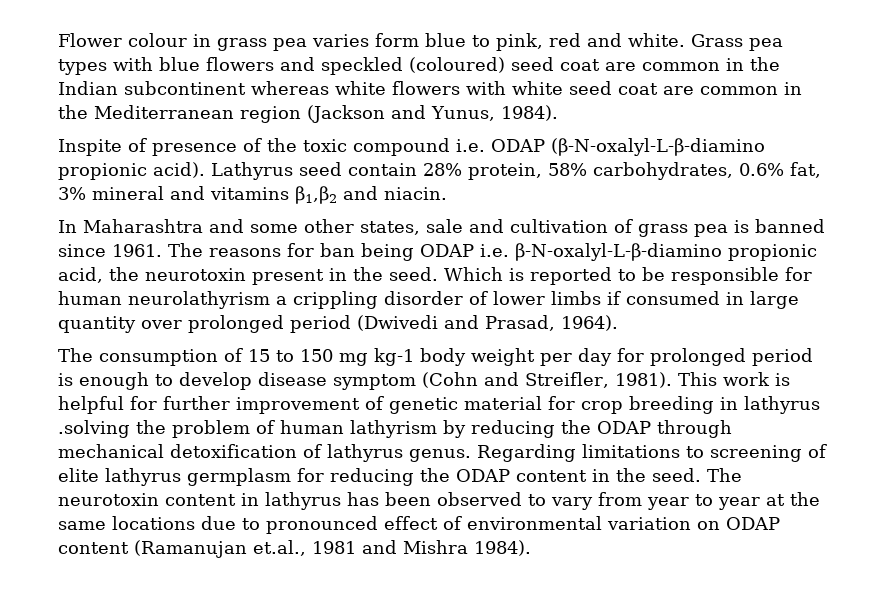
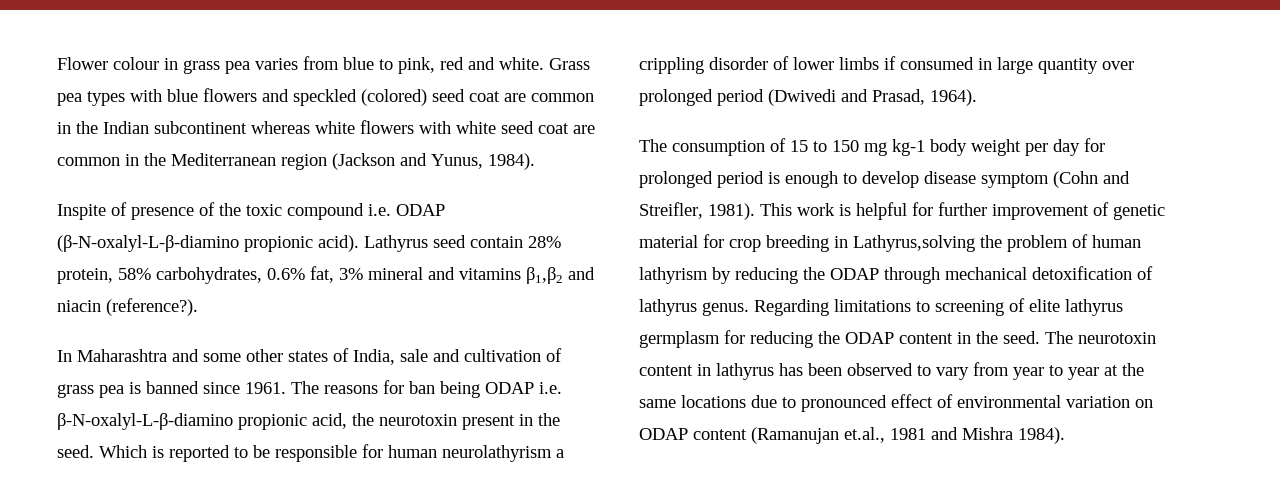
- Flower colour in grass pea varies form blue to pink, red and white.
+ Flower colour in grass pea varies from blue to pink, red and white.
- Grass pea types with blue flowers and speckled (coloured) seed coat are common in the Indian subcontinent whereas white flowers with white seed coat are common in the Mediterranean region (Jackson and Yunus, 1984).
+ Grass pea types with blue flowers and speckled (colored) seed coat are common in the Indian subcontinent whereas white flowers with white seed coat are common in the Mediterranean region (Jackson and Yunus, 1984).
- Lathyrus seed contain 28% protein, 58% carbohydrates, 0.6% fat, 3% mineral and vitamins β1,β2 and niacin.
+ Lathyrus seed contain 28% protein, 58% carbohydrates, 0.6% fat, 3% mineral and vitamins β1,β2 and niacin (reference?).
- In Maharashtra and some other states, sale and cultivation of grass pea is banned since 1961.
+ In Maharashtra and some other states of India, sale and cultivation of grass pea is banned since 1961.
- This work is helpful for further improvement of genetic material for crop breeding in lathyrus .solving the problem of human lathyrism by reducing the ODAP through mechanical detoxification of lathyrus genus.
+ This work is helpful for further improvement of genetic material for crop breeding in Lathyrus,solving the problem of human lathyrism by reducing the ODAP through mechanical detoxification of lathyrus genus.

